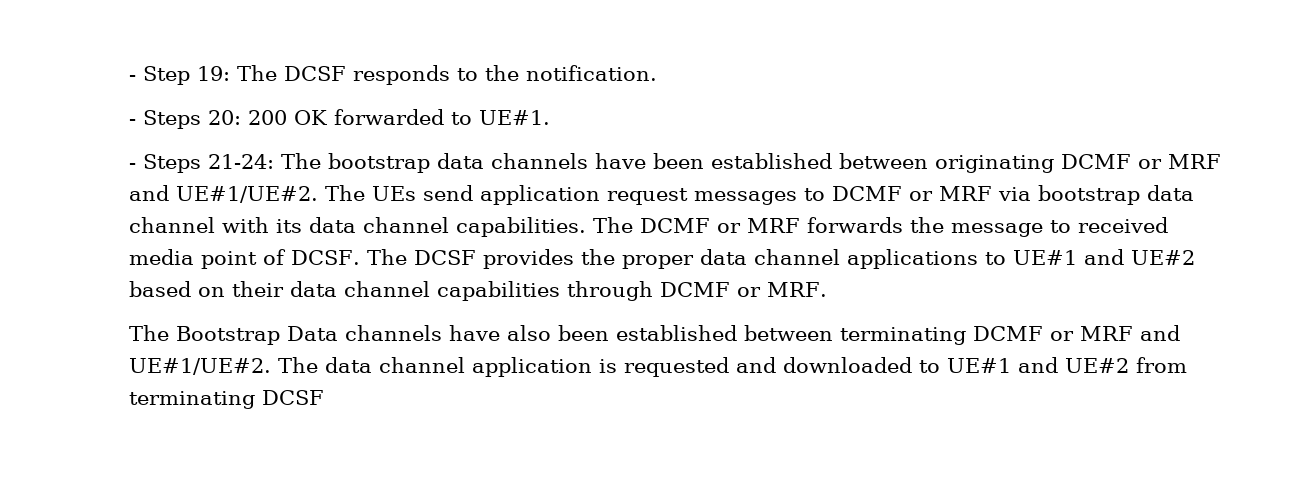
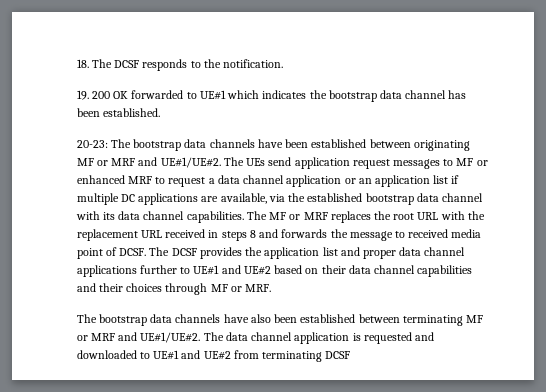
- - Step 19: The DCSF responds to the notification.
+ 18. The DCSF responds to the notification.
- - Steps 20: 200 OK forwarded to UE#1.
- - Steps 21-24: The bootstrap data channels have been established between originating DCMF or MRF and UE#1/UE#2.
+ 19. 200 OK forwarded to UE#1 which indicates the bootstrap data channel has been established.
+ 20-23: The bootstrap data channels have been established between originating MF or MRF and UE#1/UE#2.
- The UEs send application request messages to DCMF or MRF via bootstrap data channel with its data channel capabilities.
+ The UEs send application request messages to MF or enhanced MRF to request a data channel application or an application list if multiple DC applications are available, via the established bootstrap data channel with its data channel capabilities.
- The DCMF or MRF forwards the message to received media point of DCSF.
+ The MF or MRF replaces the root URL with the replacement URL received in steps 8 and forwards the message to received media point of DCSF.
- The DCSF provides the proper data channel applications to UE#1 and UE#2 based on their data channel capabilities through DCMF or MRF.
+ The DCSF provides the application list and proper data channel applications further to UE#1 and UE#2 based on their data channel capabilities and their choices through MF or MRF.
- The Bootstrap Data channels have also been established between terminating DCMF or MRF and UE#1/UE#2.
+ The bootstrap data channels have also been established between terminating MF or MRF and UE#1/UE#2.

